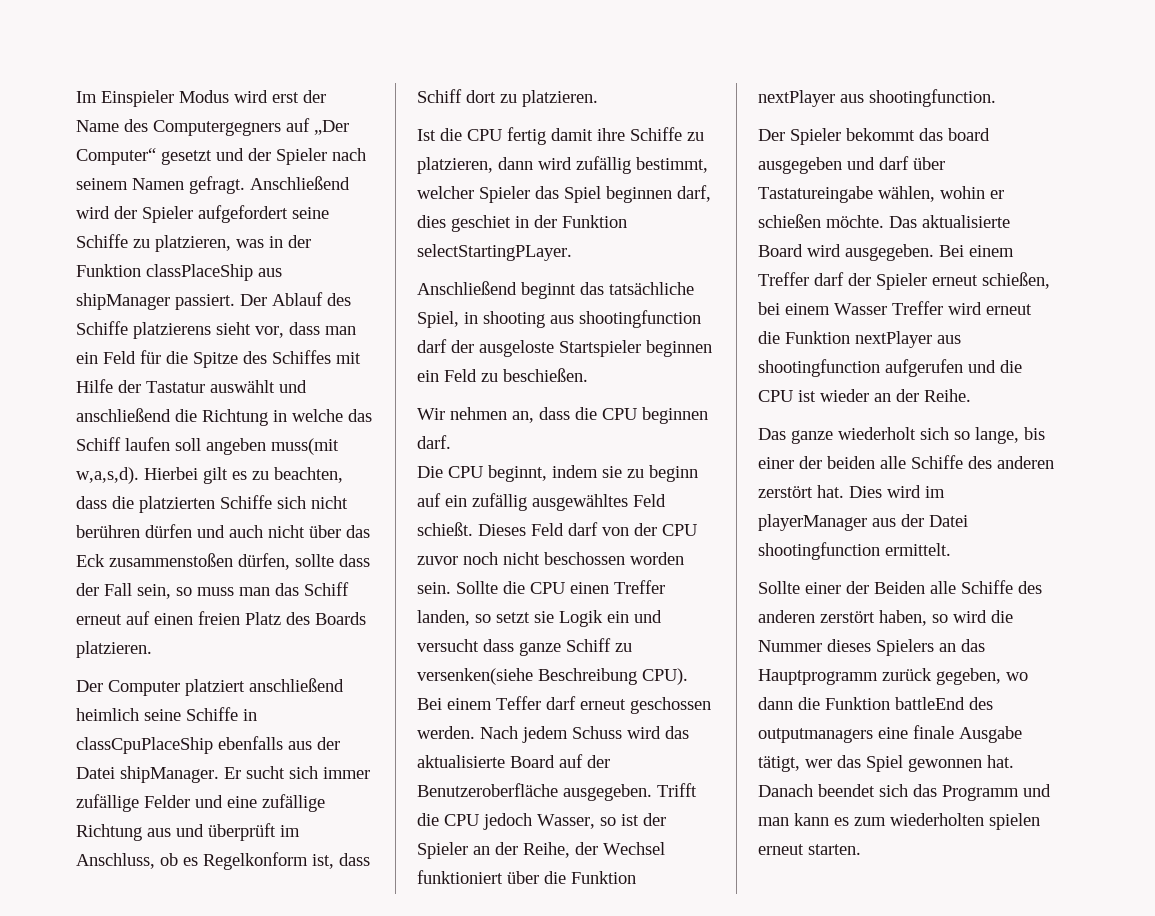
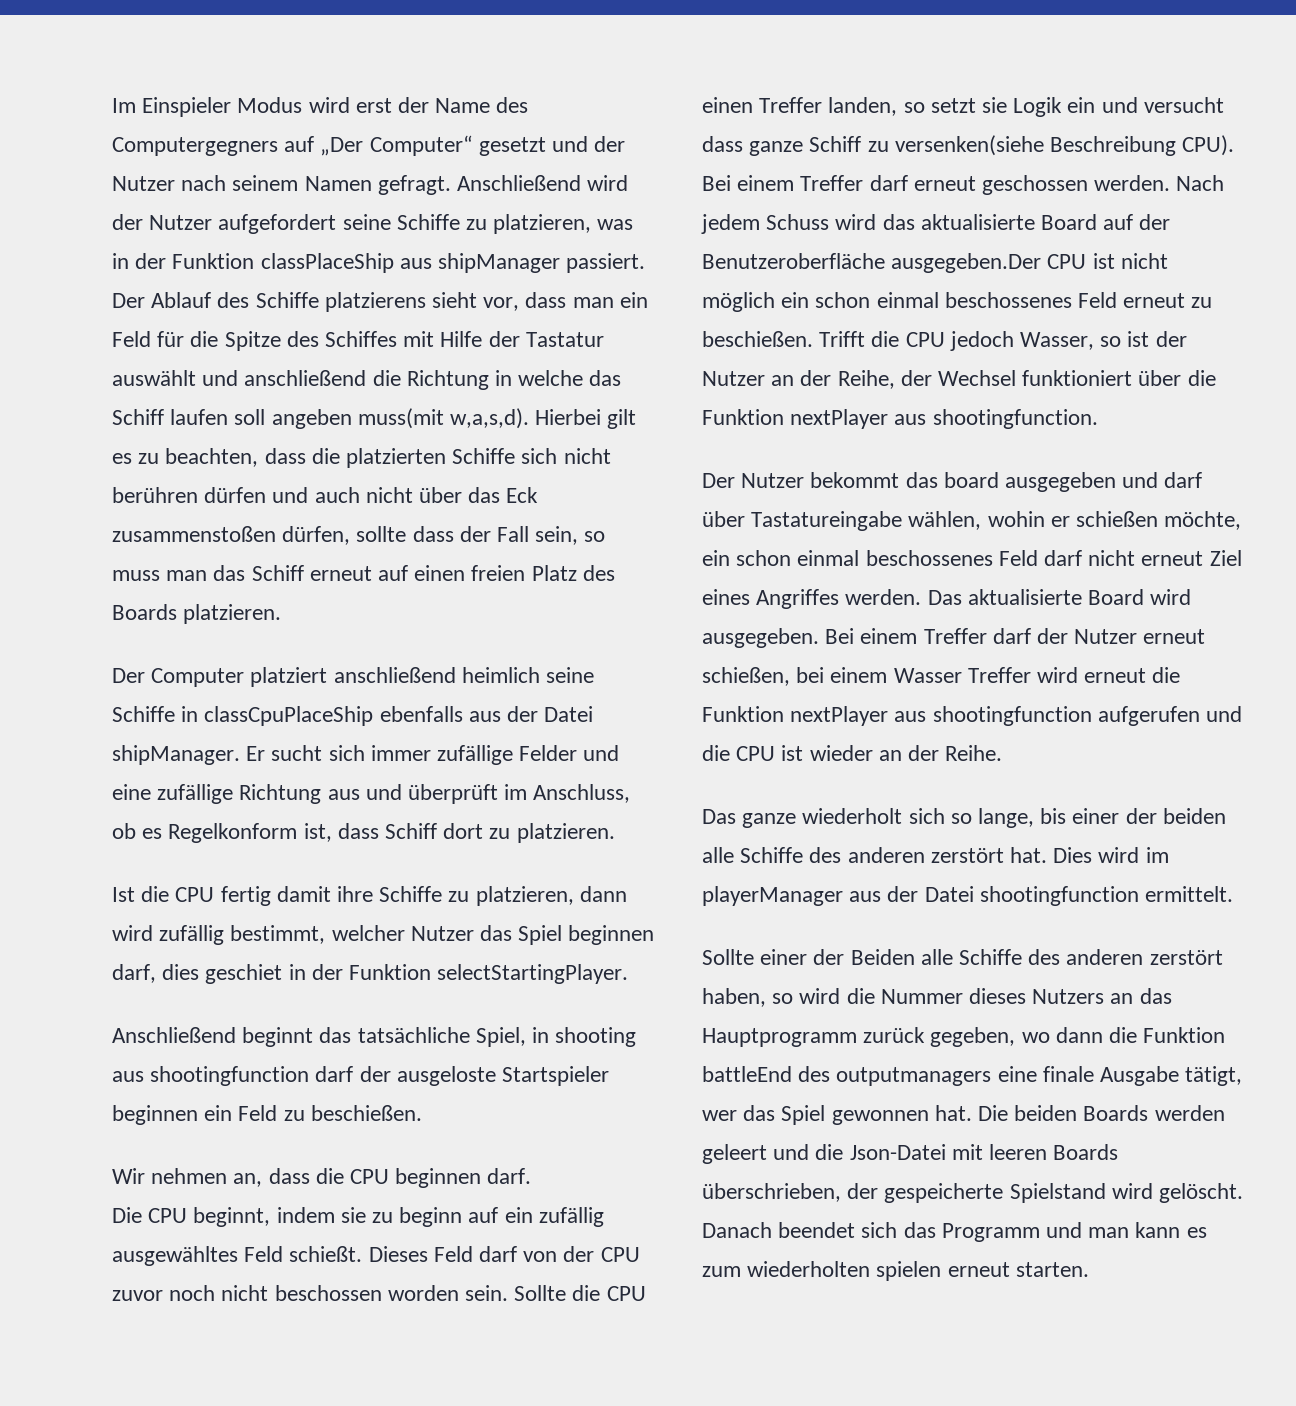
- Im Einspieler Modus wird erst der Name des Computergegners auf „Der Computer“ gesetzt und der Spieler nach seinem Namen gefragt.
+ Im Einspieler Modus wird erst der Name des Computergegners auf „Der Computer“ gesetzt und der Nutzer nach seinem Namen gefragt.
- Anschließend wird der Spieler aufgefordert seine Schiffe zu platzieren, was in der Funktion classPlaceShip aus shipManager passiert.
+ Anschließend wird der Nutzer aufgefordert seine Schiffe zu platzieren, was in der Funktion classPlaceShip aus shipManager passiert.
- Ist die CPU fertig damit ihre Schiffe zu platzieren, dann wird zufällig bestimmt, welcher Spieler das Spiel beginnen darf, dies geschiet in der Funktion selectStartingPLayer.
+ Ist die CPU fertig damit ihre Schiffe zu platzieren, dann wird zufällig bestimmt, welcher Nutzer das Spiel beginnen darf, dies geschiet in der Funktion selectStartingPlayer.
- Bei einem Teffer darf erneut geschossen werden.
+ Bei einem Treffer darf erneut geschossen werden.
- Nach jedem Schuss wird das aktualisierte Board auf der Benutzeroberfläche ausgegeben.
+ Nach jedem Schuss wird das aktualisierte Board auf der Benutzeroberfläche ausgegeben.Der CPU ist nicht möglich ein schon einmal beschossenes Feld erneut zu beschießen.
- Trifft die CPU jedoch Wasser, so ist der Spieler an der Reihe, der Wechsel funktioniert über die Funktion nextPlayer aus shootingfunction.
+ Trifft die CPU jedoch Wasser, so ist der Nutzer an der Reihe, der Wechsel funktioniert über die Funktion nextPlayer aus shootingfunction.
- Der Spieler bekommt das board ausgegeben und darf über Tastatureingabe wählen, wohin er schießen möchte.
+ Der Nutzer bekommt das board ausgegeben und darf über Tastatureingabe wählen, wohin er schießen möchte, ein schon einmal beschossenes Feld darf nicht erneut Ziel eines Angriffes werden.
- Bei einem Treffer darf der Spieler erneut schießen, bei einem Wasser Treffer wird erneut die Funktion nextPlayer aus shootingfunction aufgerufen und die CPU ist wieder an der Reihe.
+ Bei einem Treffer darf der Nutzer erneut schießen, bei einem Wasser Treffer wird erneut die Funktion nextPlayer aus shootingfunction aufgerufen und die CPU ist wieder an der Reihe.
- Sollte einer der Beiden alle Schiffe des anderen zerstört haben, so wird die Nummer dieses Spielers an das Hauptprogramm zurück gegeben, wo dann die Funktion battleEnd des outputmanagers eine finale Ausgabe tätigt, wer das Spiel gewonnen hat.
+ Sollte einer der Beiden alle Schiffe des anderen zerstört haben, so wird die Nummer dieses Nutzers an das Hauptprogramm zurück gegeben, wo dann die Funktion battleEnd des outputmanagers eine finale Ausgabe tätigt, wer das Spiel gewonnen hat.
+ Die beiden Boards werden geleert und die Json-Datei mit leeren Boards überschrieben, der gespeicherte Spielstand wird gelöscht.

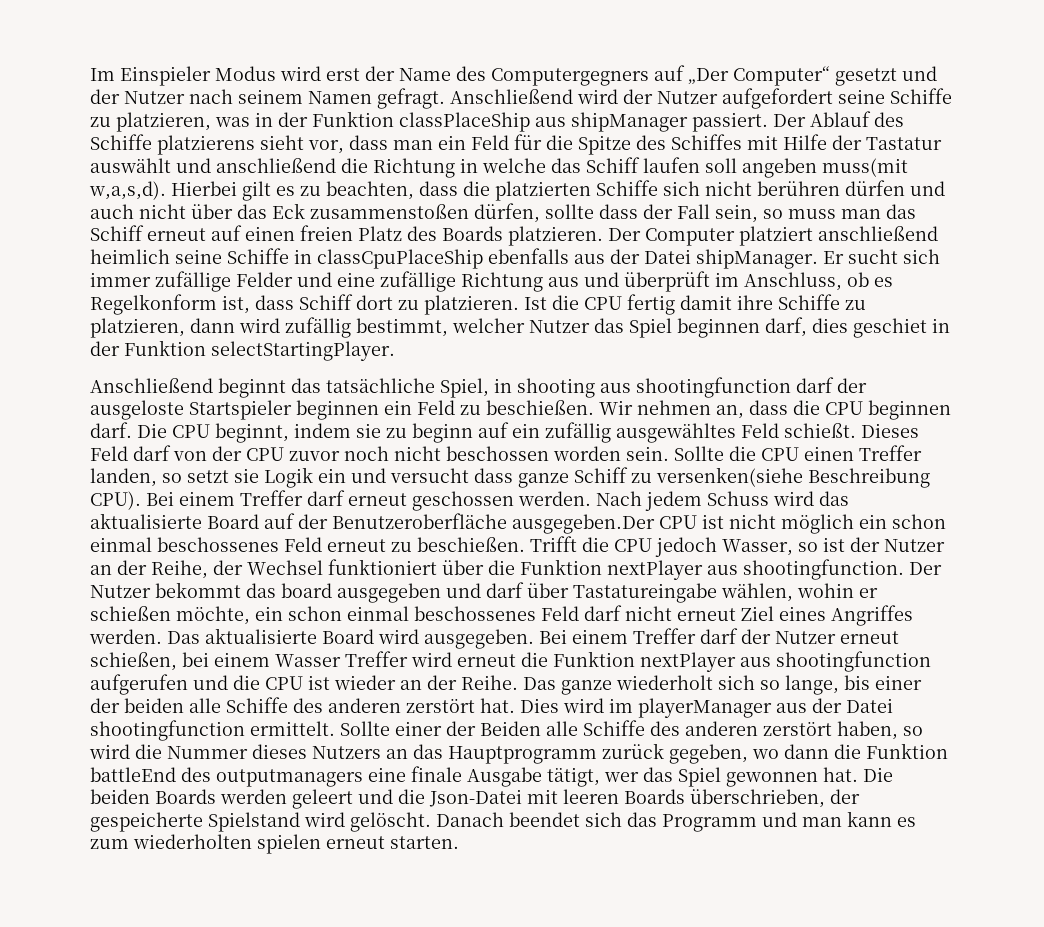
- Hierbei gilt es zu beachten, dass die platzierten Schiffe sich nicht berühren dürfen und auch nicht über das Eck zusammenstoßen dürfen, sollte dass der Fall sein, so muss man das Schiff erneut auf einen freien Platz des Boards platzieren.
- Der Computer platziert anschließend heimlich seine Schiffe in classCpuPlaceShip ebenfalls aus der Datei shipManager.
+ Hierbei gilt es zu beachten, dass die platzierten Schiffe sich nicht berühren dürfen und auch nicht über das Eck zusammenstoßen dürfen, sollte dass der Fall sein, so muss man das Schiff erneut auf einen freien Platz des Boards platzieren. Der Computer platziert anschließend heimlich seine Schiffe in classCpuPlaceShip ebenfalls aus der Datei shipManager.
- Er sucht sich immer zufällige Felder und eine zufällige Richtung aus und überprüft im Anschluss, ob es Regelkonform ist, dass Schiff dort zu platzieren.
- Ist die CPU fertig damit ihre Schiffe zu platzieren, dann wird zufällig bestimmt, welcher Nutzer das Spiel beginnen darf, dies geschiet in der Funktion selectStartingPlayer.
+ Er sucht sich immer zufällige Felder und eine zufällige Richtung aus und überprüft im Anschluss, ob es Regelkonform ist, dass Schiff dort zu platzieren. Ist die CPU fertig damit ihre Schiffe zu platzieren, dann wird zufällig bestimmt, welcher Nutzer das Spiel beginnen darf, dies geschiet in der Funktion selectStartingPlayer.
- Anschließend beginnt das tatsächliche Spiel, in shooting aus shootingfunction darf der ausgeloste Startspieler beginnen ein Feld zu beschießen.
- Wir nehmen an, dass die CPU beginnen darf.
- Die CPU beginnt, indem sie zu beginn auf ein zufällig ausgewähltes Feld schießt.
+ Anschließend beginnt das tatsächliche Spiel, in shooting aus shootingfunction darf der ausgeloste Startspieler beginnen ein Feld zu beschießen. Wir nehmen an, dass die CPU beginnen darf. Die CPU beginnt, indem sie zu beginn auf ein zufällig ausgewähltes Feld schießt.
- Trifft die CPU jedoch Wasser, so ist der Nutzer an der Reihe, der Wechsel funktioniert über die Funktion nextPlayer aus shootingfunction.
- Der Nutzer bekommt das board ausgegeben und darf über Tastatureingabe wählen, wohin er schießen möchte, ein schon einmal beschossenes Feld darf nicht erneut Ziel eines Angriffes werden.
+ Trifft die CPU jedoch Wasser, so ist der Nutzer an der Reihe, der Wechsel funktioniert über die Funktion nextPlayer aus shootingfunction. Der Nutzer bekommt das board ausgegeben und darf über Tastatureingabe wählen, wohin er schießen möchte, ein schon einmal beschossenes Feld darf nicht erneut Ziel eines Angriffes werden.
- Bei einem Treffer darf der Nutzer erneut schießen, bei einem Wasser Treffer wird erneut die Funktion nextPlayer aus shootingfunction aufgerufen und die CPU ist wieder an der Reihe.
- Das ganze wiederholt sich so lange, bis einer der beiden alle Schiffe des anderen zerstört hat.
+ Bei einem Treffer darf der Nutzer erneut schießen, bei einem Wasser Treffer wird erneut die Funktion nextPlayer aus shootingfunction aufgerufen und die CPU ist wieder an der Reihe. Das ganze wiederholt sich so lange, bis einer der beiden alle Schiffe des anderen zerstört hat.
- Dies wird im playerManager aus der Datei shootingfunction ermittelt.
- Sollte einer der Beiden alle Schiffe des anderen zerstört haben, so wird die Nummer dieses Nutzers an das Hauptprogramm zurück gegeben, wo dann die Funktion battleEnd des outputmanagers eine finale Ausgabe tätigt, wer das Spiel gewonnen hat.
+ Dies wird im playerManager aus der Datei shootingfunction ermittelt. Sollte einer der Beiden alle Schiffe des anderen zerstört haben, so wird die Nummer dieses Nutzers an das Hauptprogramm zurück gegeben, wo dann die Funktion battleEnd des outputmanagers eine finale Ausgabe tätigt, wer das Spiel gewonnen hat.

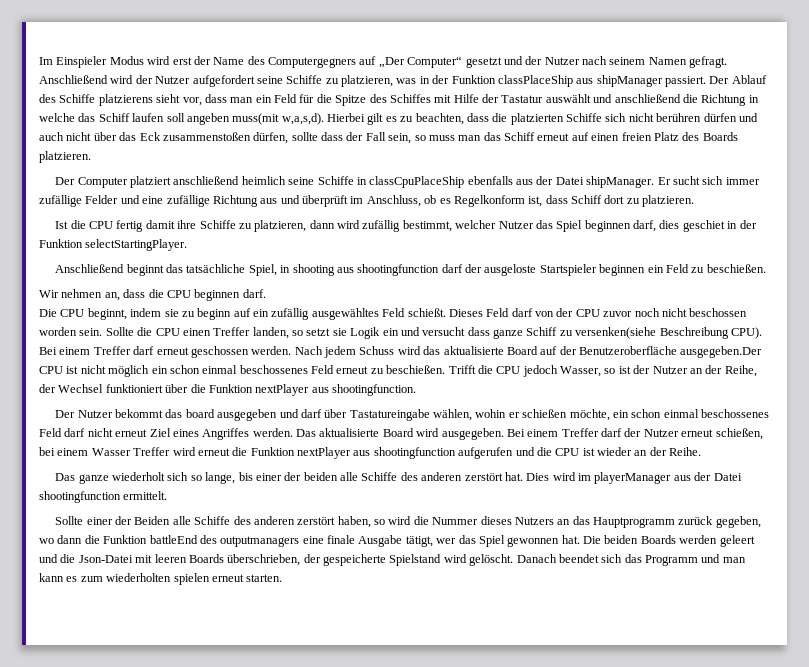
- Hierbei gilt es zu beachten, dass die platzierten Schiffe sich nicht berühren dürfen und auch nicht über das Eck zusammenstoßen dürfen, sollte dass der Fall sein, so muss man das Schiff erneut auf einen freien Platz des Boards platzieren. Der Computer platziert anschließend heimlich seine Schiffe in classCpuPlaceShip ebenfalls aus der Datei shipManager.
+ Hierbei gilt es zu beachten, dass die platzierten Schiffe sich nicht berühren dürfen und auch nicht über das Eck zusammenstoßen dürfen, sollte dass der Fall sein, so muss man das Schiff erneut auf einen freien Platz des Boards platzieren.
+ Der Computer platziert anschließend heimlich seine Schiffe in classCpuPlaceShip ebenfalls aus der Datei shipManager.
- Er sucht sich immer zufällige Felder und eine zufällige Richtung aus und überprüft im Anschluss, ob es Regelkonform ist, dass Schiff dort zu platzieren. Ist die CPU fertig damit ihre Schiffe zu platzieren, dann wird zufällig bestimmt, welcher Nutzer das Spiel beginnen darf, dies geschiet in der Funktion selectStartingPlayer.
+ Er sucht sich immer zufällige Felder und eine zufällige Richtung aus und überprüft im Anschluss, ob es Regelkonform ist, dass Schiff dort zu platzieren.
+ Ist die CPU fertig damit ihre Schiffe zu platzieren, dann wird zufällig bestimmt, welcher Nutzer das Spiel beginnen darf, dies geschiet in der Funktion selectStartingPlayer.
- Anschließend beginnt das tatsächliche Spiel, in shooting aus shootingfunction darf der ausgeloste Startspieler beginnen ein Feld zu beschießen. Wir nehmen an, dass die CPU beginnen darf. Die CPU beginnt, indem sie zu beginn auf ein zufällig ausgewähltes Feld schießt.
+ Anschließend beginnt das tatsächliche Spiel, in shooting aus shootingfunction darf der ausgeloste Startspieler beginnen ein Feld zu beschießen.
+ Wir nehmen an, dass die CPU beginnen darf.
+ Die CPU beginnt, indem sie zu beginn auf ein zufällig ausgewähltes Feld schießt.
- Trifft die CPU jedoch Wasser, so ist der Nutzer an der Reihe, der Wechsel funktioniert über die Funktion nextPlayer aus shootingfunction. Der Nutzer bekommt das board ausgegeben und darf über Tastatureingabe wählen, wohin er schießen möchte, ein schon einmal beschossenes Feld darf nicht erneut Ziel eines Angriffes werden.
+ Trifft die CPU jedoch Wasser, so ist der Nutzer an der Reihe, der Wechsel funktioniert über die Funktion nextPlayer aus shootingfunction.
+ Der Nutzer bekommt das board ausgegeben und darf über Tastatureingabe wählen, wohin er schießen möchte, ein schon einmal beschossenes Feld darf nicht erneut Ziel eines Angriffes werden.
- Bei einem Treffer darf der Nutzer erneut schießen, bei einem Wasser Treffer wird erneut die Funktion nextPlayer aus shootingfunction aufgerufen und die CPU ist wieder an der Reihe. Das ganze wiederholt sich so lange, bis einer der beiden alle Schiffe des anderen zerstört hat.
+ Bei einem Treffer darf der Nutzer erneut schießen, bei einem Wasser Treffer wird erneut die Funktion nextPlayer aus shootingfunction aufgerufen und die CPU ist wieder an der Reihe.
+ Das ganze wiederholt sich so lange, bis einer der beiden alle Schiffe des anderen zerstört hat.
- Dies wird im playerManager aus der Datei shootingfunction ermittelt. Sollte einer der Beiden alle Schiffe des anderen zerstört haben, so wird die Nummer dieses Nutzers an das Hauptprogramm zurück gegeben, wo dann die Funktion battleEnd des outputmanagers eine finale Ausgabe tätigt, wer das Spiel gewonnen hat.
+ Dies wird im playerManager aus der Datei shootingfunction ermittelt.
+ Sollte einer der Beiden alle Schiffe des anderen zerstört haben, so wird die Nummer dieses Nutzers an das Hauptprogramm zurück gegeben, wo dann die Funktion battleEnd des outputmanagers eine finale Ausgabe tätigt, wer das Spiel gewonnen hat.

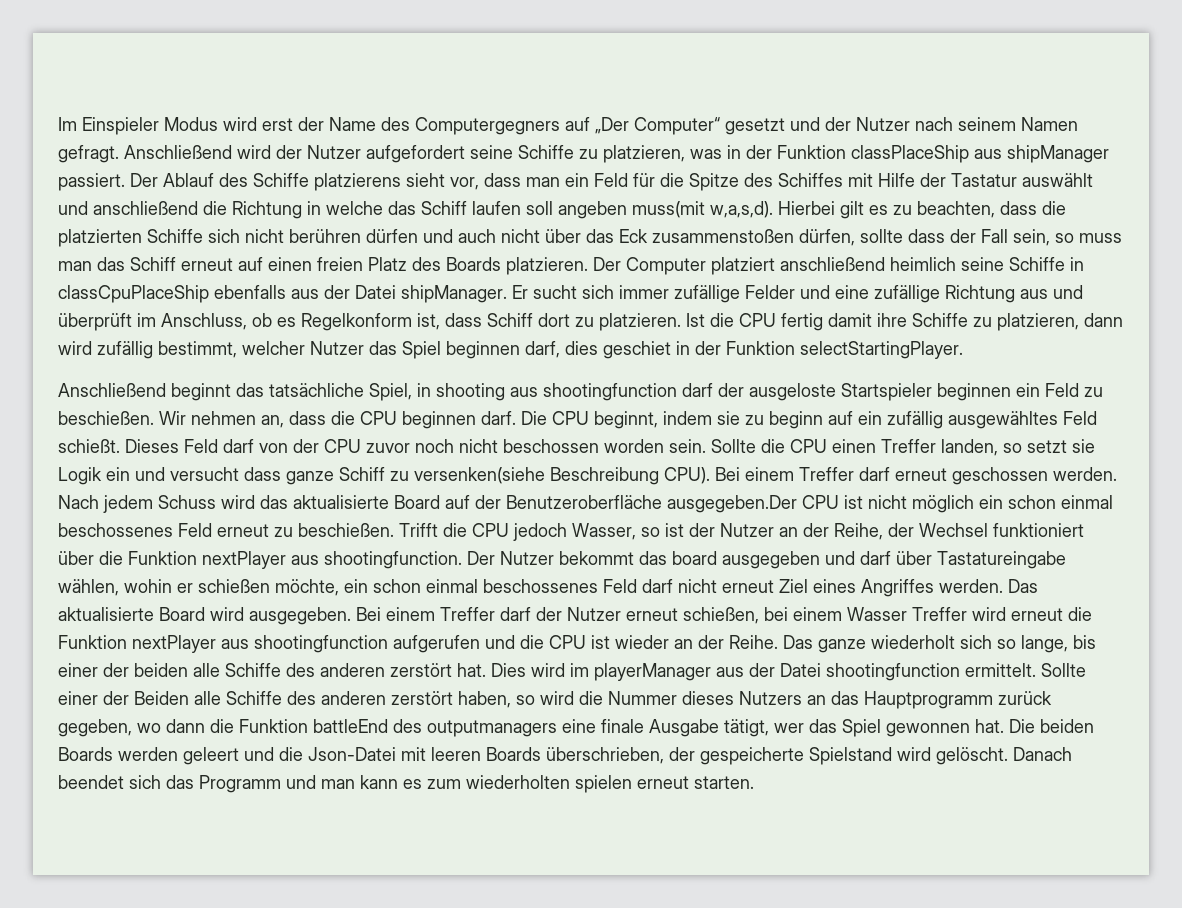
- Hierbei gilt es zu beachten, dass die platzierten Schiffe sich nicht berühren dürfen und auch nicht über das Eck zusammenstoßen dürfen, sollte dass der Fall sein, so muss man das Schiff erneut auf einen freien Platz des Boards platzieren.
- Der Computer platziert anschließend heimlich seine Schiffe in classCpuPlaceShip ebenfalls aus der Datei shipManager.
+ Hierbei gilt es zu beachten, dass die platzierten Schiffe sich nicht berühren dürfen und auch nicht über das Eck zusammenstoßen dürfen, sollte dass der Fall sein, so muss man das Schiff erneut auf einen freien Platz des Boards platzieren. Der Computer platziert anschließend heimlich seine Schiffe in classCpuPlaceShip ebenfalls aus der Datei shipManager.
- Er sucht sich immer zufällige Felder und eine zufällige Richtung aus und überprüft im Anschluss, ob es Regelkonform ist, dass Schiff dort zu platzieren.
- Ist die CPU fertig damit ihre Schiffe zu platzieren, dann wird zufällig bestimmt, welcher Nutzer das Spiel beginnen darf, dies geschiet in der Funktion selectStartingPlayer.
+ Er sucht sich immer zufällige Felder und eine zufällige Richtung aus und überprüft im Anschluss, ob es Regelkonform ist, dass Schiff dort zu platzieren. Ist die CPU fertig damit ihre Schiffe zu platzieren, dann wird zufällig bestimmt, welcher Nutzer das Spiel beginnen darf, dies geschiet in der Funktion selectStartingPlayer.
- Anschließend beginnt das tatsächliche Spiel, in shooting aus shootingfunction darf der ausgeloste Startspieler beginnen ein Feld zu beschießen.
- Wir nehmen an, dass die CPU beginnen darf.
- Die CPU beginnt, indem sie zu beginn auf ein zufällig ausgewähltes Feld schießt.
+ Anschließend beginnt das tatsächliche Spiel, in shooting aus shootingfunction darf der ausgeloste Startspieler beginnen ein Feld zu beschießen. Wir nehmen an, dass die CPU beginnen darf. Die CPU beginnt, indem sie zu beginn auf ein zufällig ausgewähltes Feld schießt.
- Trifft die CPU jedoch Wasser, so ist der Nutzer an der Reihe, der Wechsel funktioniert über die Funktion nextPlayer aus shootingfunction.
- Der Nutzer bekommt das board ausgegeben und darf über Tastatureingabe wählen, wohin er schießen möchte, ein schon einmal beschossenes Feld darf nicht erneut Ziel eines Angriffes werden.
+ Trifft die CPU jedoch Wasser, so ist der Nutzer an der Reihe, der Wechsel funktioniert über die Funktion nextPlayer aus shootingfunction. Der Nutzer bekommt das board ausgegeben und darf über Tastatureingabe wählen, wohin er schießen möchte, ein schon einmal beschossenes Feld darf nicht erneut Ziel eines Angriffes werden.
- Bei einem Treffer darf der Nutzer erneut schießen, bei einem Wasser Treffer wird erneut die Funktion nextPlayer aus shootingfunction aufgerufen und die CPU ist wieder an der Reihe.
- Das ganze wiederholt sich so lange, bis einer der beiden alle Schiffe des anderen zerstört hat.
+ Bei einem Treffer darf der Nutzer erneut schießen, bei einem Wasser Treffer wird erneut die Funktion nextPlayer aus shootingfunction aufgerufen und die CPU ist wieder an der Reihe. Das ganze wiederholt sich so lange, bis einer der beiden alle Schiffe des anderen zerstört hat.
- Dies wird im playerManager aus der Datei shootingfunction ermittelt.
- Sollte einer der Beiden alle Schiffe des anderen zerstört haben, so wird die Nummer dieses Nutzers an das Hauptprogramm zurück gegeben, wo dann die Funktion battleEnd des outputmanagers eine finale Ausgabe tätigt, wer das Spiel gewonnen hat.
+ Dies wird im playerManager aus der Datei shootingfunction ermittelt. Sollte einer der Beiden alle Schiffe des anderen zerstört haben, so wird die Nummer dieses Nutzers an das Hauptprogramm zurück gegeben, wo dann die Funktion battleEnd des outputmanagers eine finale Ausgabe tätigt, wer das Spiel gewonnen hat.

